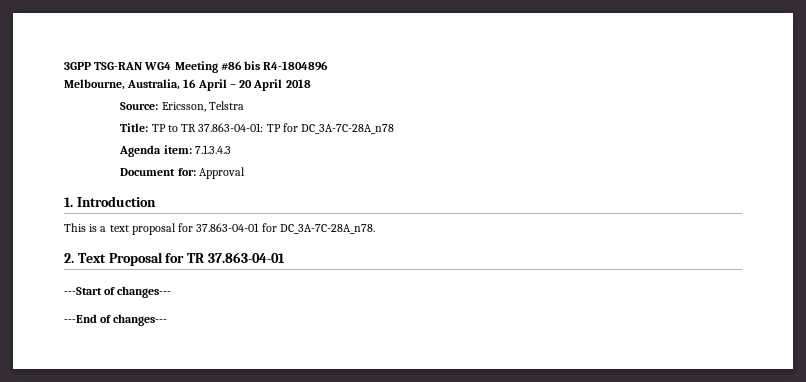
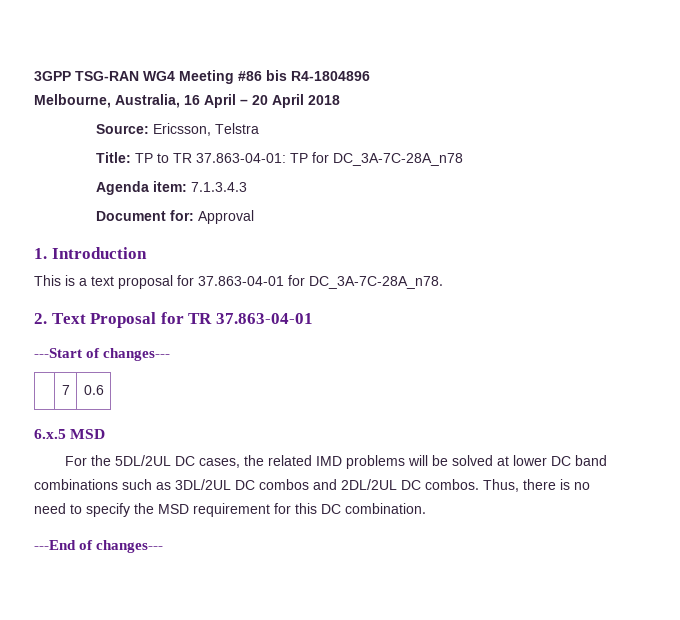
+ | 7 | 0.6
+ 6.x.5 MSD
+ For the 5DL/2UL DC cases, the related IMD problems will be solved at lower DC band combinations such as 3DL/2UL DC combos and 2DL/2UL DC combos. Thus, there is no need to specify the MSD requirement for this DC combination.

